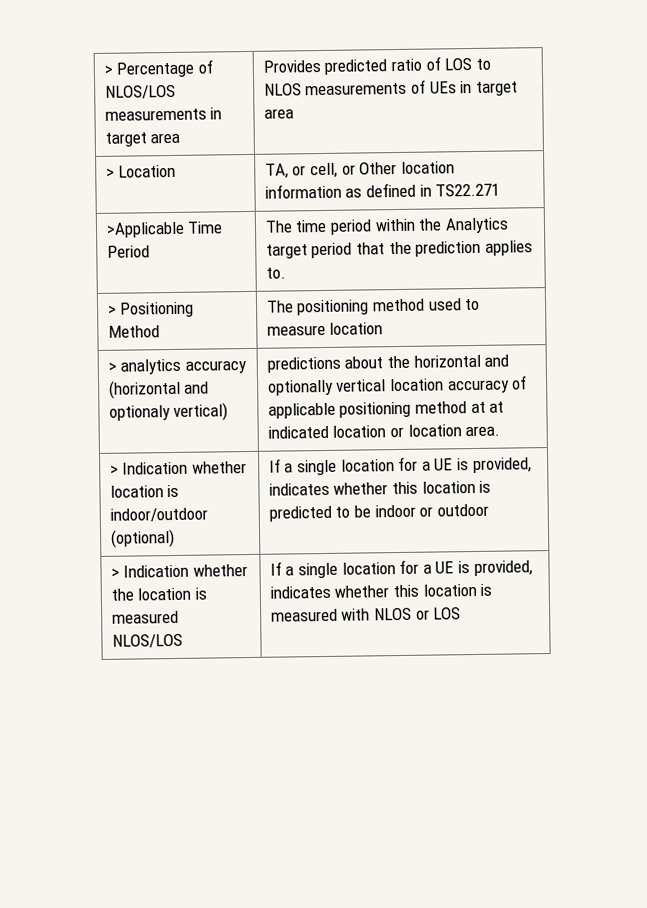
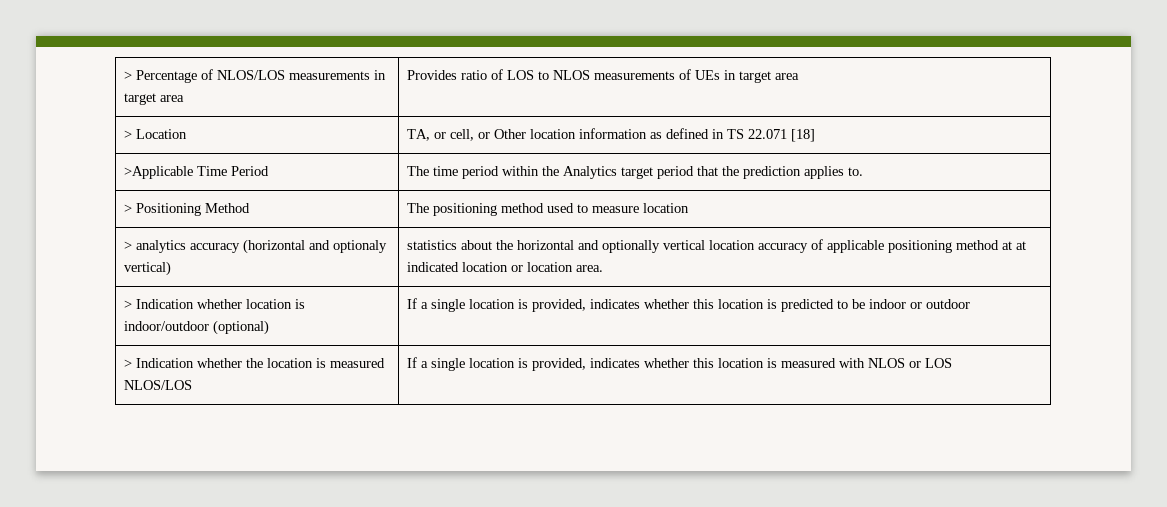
- > Percentage of NLOS/LOS measurements in target area | Provides predicted ratio of LOS to NLOS measurements of UEs in target area
+ > Percentage of NLOS/LOS measurements in target area | Provides ratio of LOS to NLOS measurements of UEs in target area
- > Location | TA, or cell, or Other location information as defined in TS22.271
+ > Location | TA, or cell, or Other location information as defined in TS 22.071 [18]
- > analytics accuracy (horizontal and optionaly vertical) | predictions about the horizontal and optionally vertical location accuracy of applicable positioning method at at indicated location or location area.
+ > analytics accuracy (horizontal and optionaly vertical) | statistics about the horizontal and optionally vertical location accuracy of applicable positioning method at at indicated location or location area.
- > Indication whether location is indoor/outdoor (optional) | If a single location for a UE is provided, indicates whether this location is predicted to be indoor or outdoor
+ > Indication whether location is indoor/outdoor (optional) | If a single location is provided, indicates whether this location is predicted to be indoor or outdoor
- > Indication whether the location is measured NLOS/LOS | If a single location for a UE is provided, indicates whether this location is measured with NLOS or LOS
+ > Indication whether the location is measured NLOS/LOS | If a single location is provided, indicates whether this location is measured with NLOS or LOS

